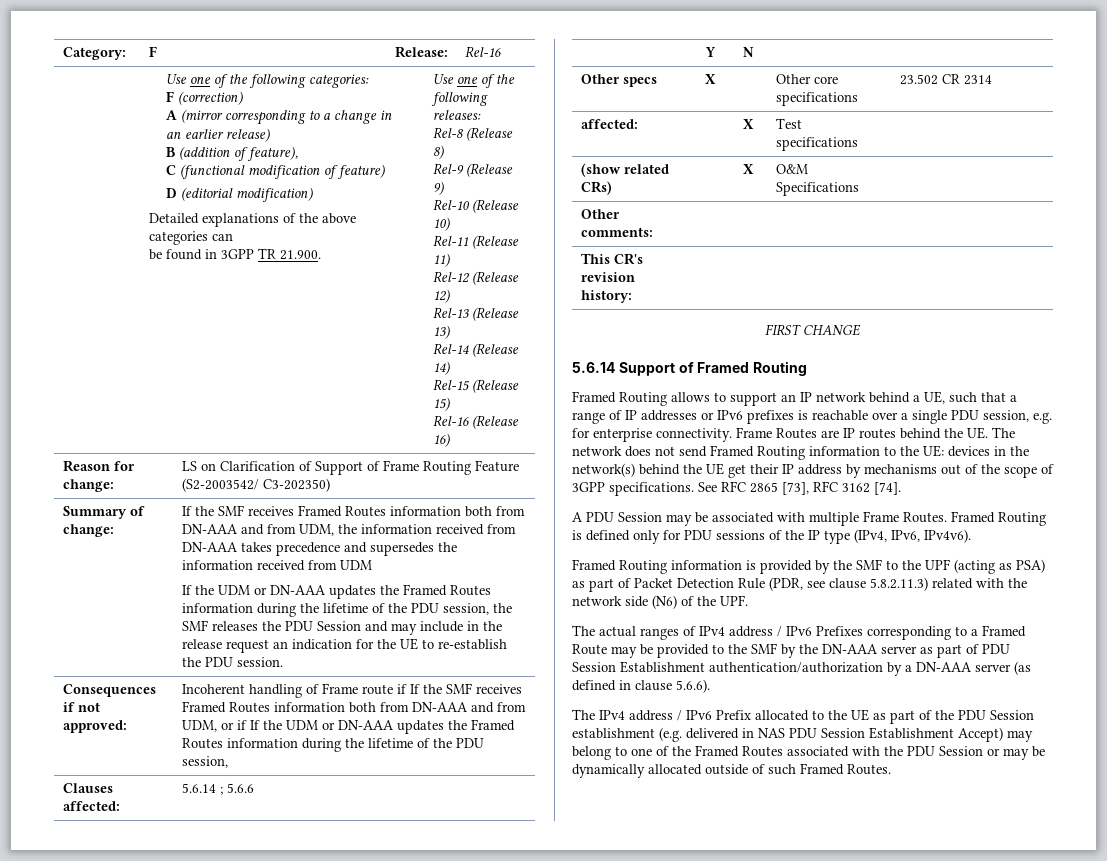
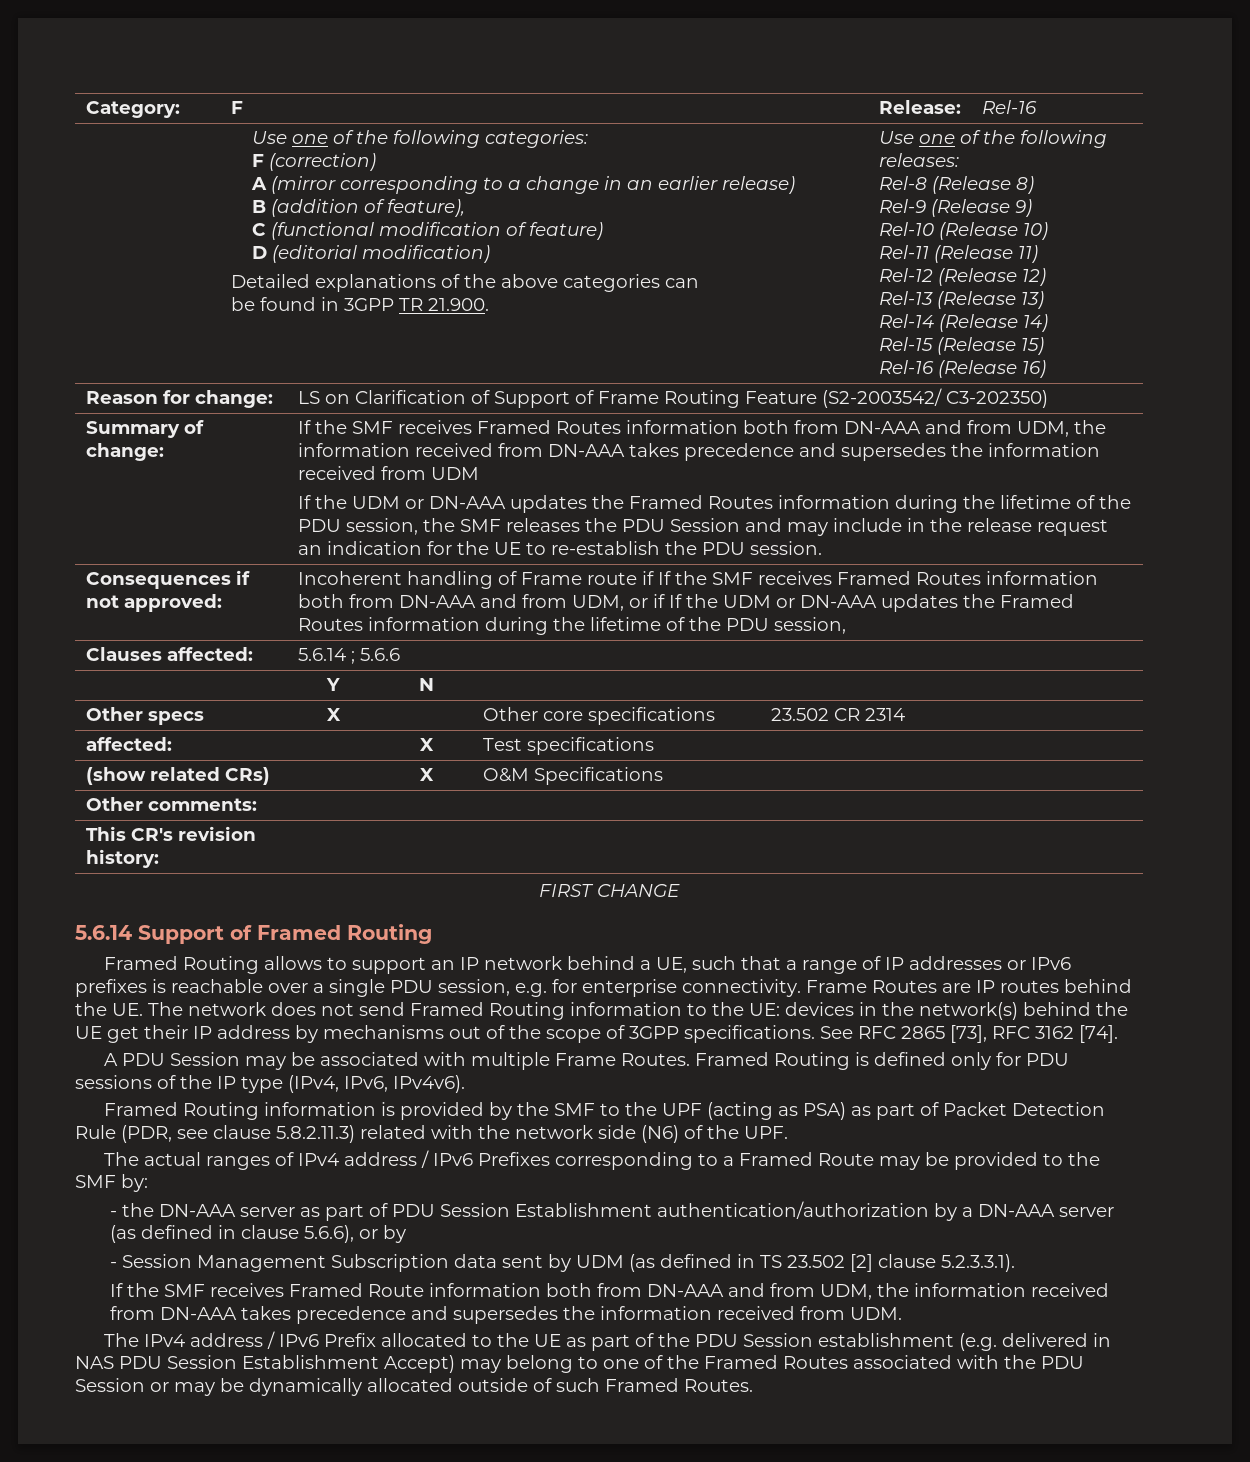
- The actual ranges of IPv4 address / IPv6 Prefixes corresponding to a Framed Route may be provided to the SMF by the DN-AAA server as part of PDU Session Establishment authentication/authorization by a DN-AAA server (as defined in clause 5.6.6).
+ The actual ranges of IPv4 address / IPv6 Prefixes corresponding to a Framed Route may be provided to the SMF by:
+ - the DN-AAA server as part of PDU Session Establishment authentication/authorization by a DN-AAA server (as defined in clause 5.6.6), or by
+ - Session Management Subscription data sent by UDM (as defined in TS 23.502 [2] clause 5.2.3.3.1).
+ If the SMF receives Framed Route information both from DN-AAA and from UDM, the information received from DN-AAA takes precedence and supersedes the information received from UDM.

